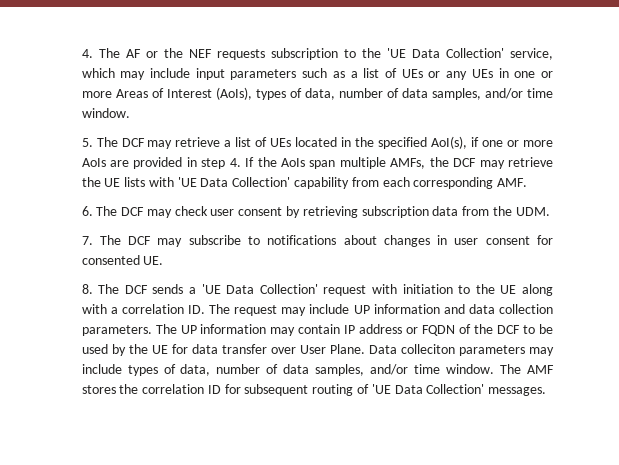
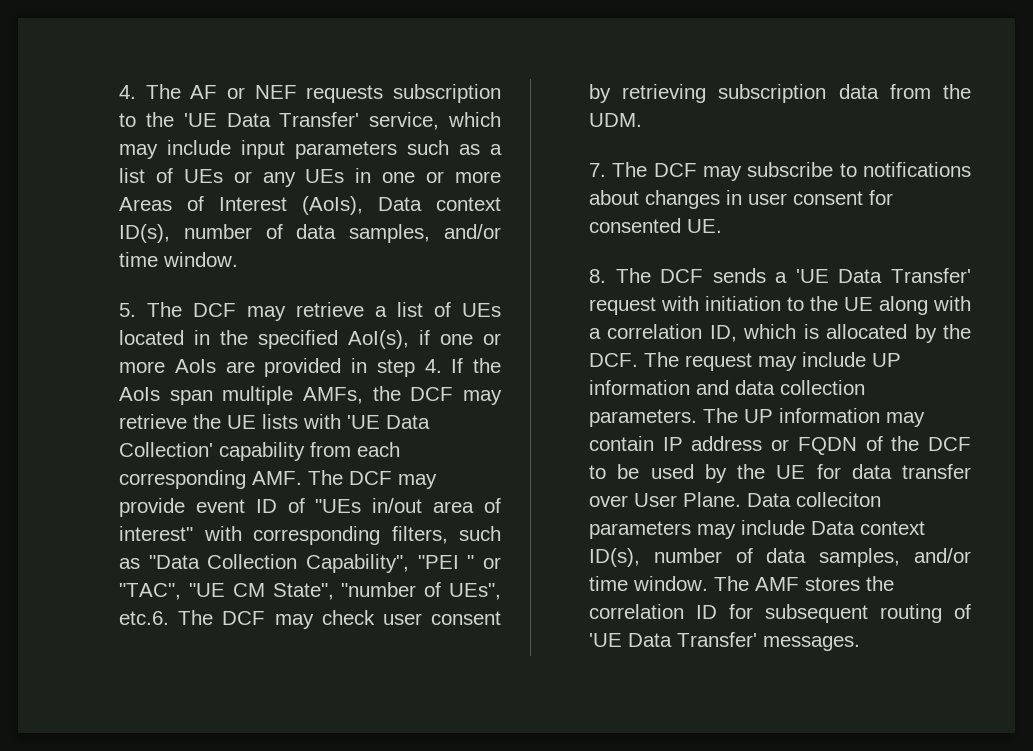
- 4. The AF or the NEF requests subscription to the 'UE Data Collection' service, which may include input parameters such as a list of UEs or any UEs in one or more Areas of Interest (AoIs), types of data, number of data samples, and/or time window.
+ 4. The AF or NEF requests subscription to the 'UE Data Transfer' service, which may include input parameters such as a list of UEs or any UEs in one or more Areas of Interest (AoIs), Data context ID(s), number of data samples, and/or time window.
- 5. The DCF may retrieve a list of UEs located in the specified AoI(s), if one or more AoIs are provided in step 4. If the AoIs span multiple AMFs, the DCF may retrieve the UE lists with 'UE Data Collection' capability from each corresponding AMF.
- 6. The DCF may check user consent by retrieving subscription data from the UDM.
+ 5. The DCF may retrieve a list of UEs located in the specified AoI(s), if one or more AoIs are provided in step 4. If the AoIs span multiple AMFs, the DCF may retrieve the UE lists with 'UE Data Collection' capability from each corresponding AMF. The DCF may provide event ID of "UEs in/out area of interest" with corresponding filters, such as "Data Collection Capability", "PEI " or "TAC", "UE CM State", "number of UEs", etc.6. The DCF may check user consent by retrieving subscription data from the UDM.
- 8. The DCF sends a 'UE Data Collection' request with initiation to the UE along with a correlation ID. The request may include UP information and data collection parameters.
+ 8. The DCF sends a 'UE Data Transfer' request with initiation to the UE along with a correlation ID, which is allocated by the DCF. The request may include UP information and data collection parameters.
- Data colleciton parameters may include types of data, number of data samples, and/or time window.
+ Data colleciton parameters may include Data context ID(s), number of data samples, and/or time window.
- The AMF stores the correlation ID for subsequent routing of 'UE Data Collection' messages.
+ The AMF stores the correlation ID for subsequent routing of 'UE Data Transfer' messages.

